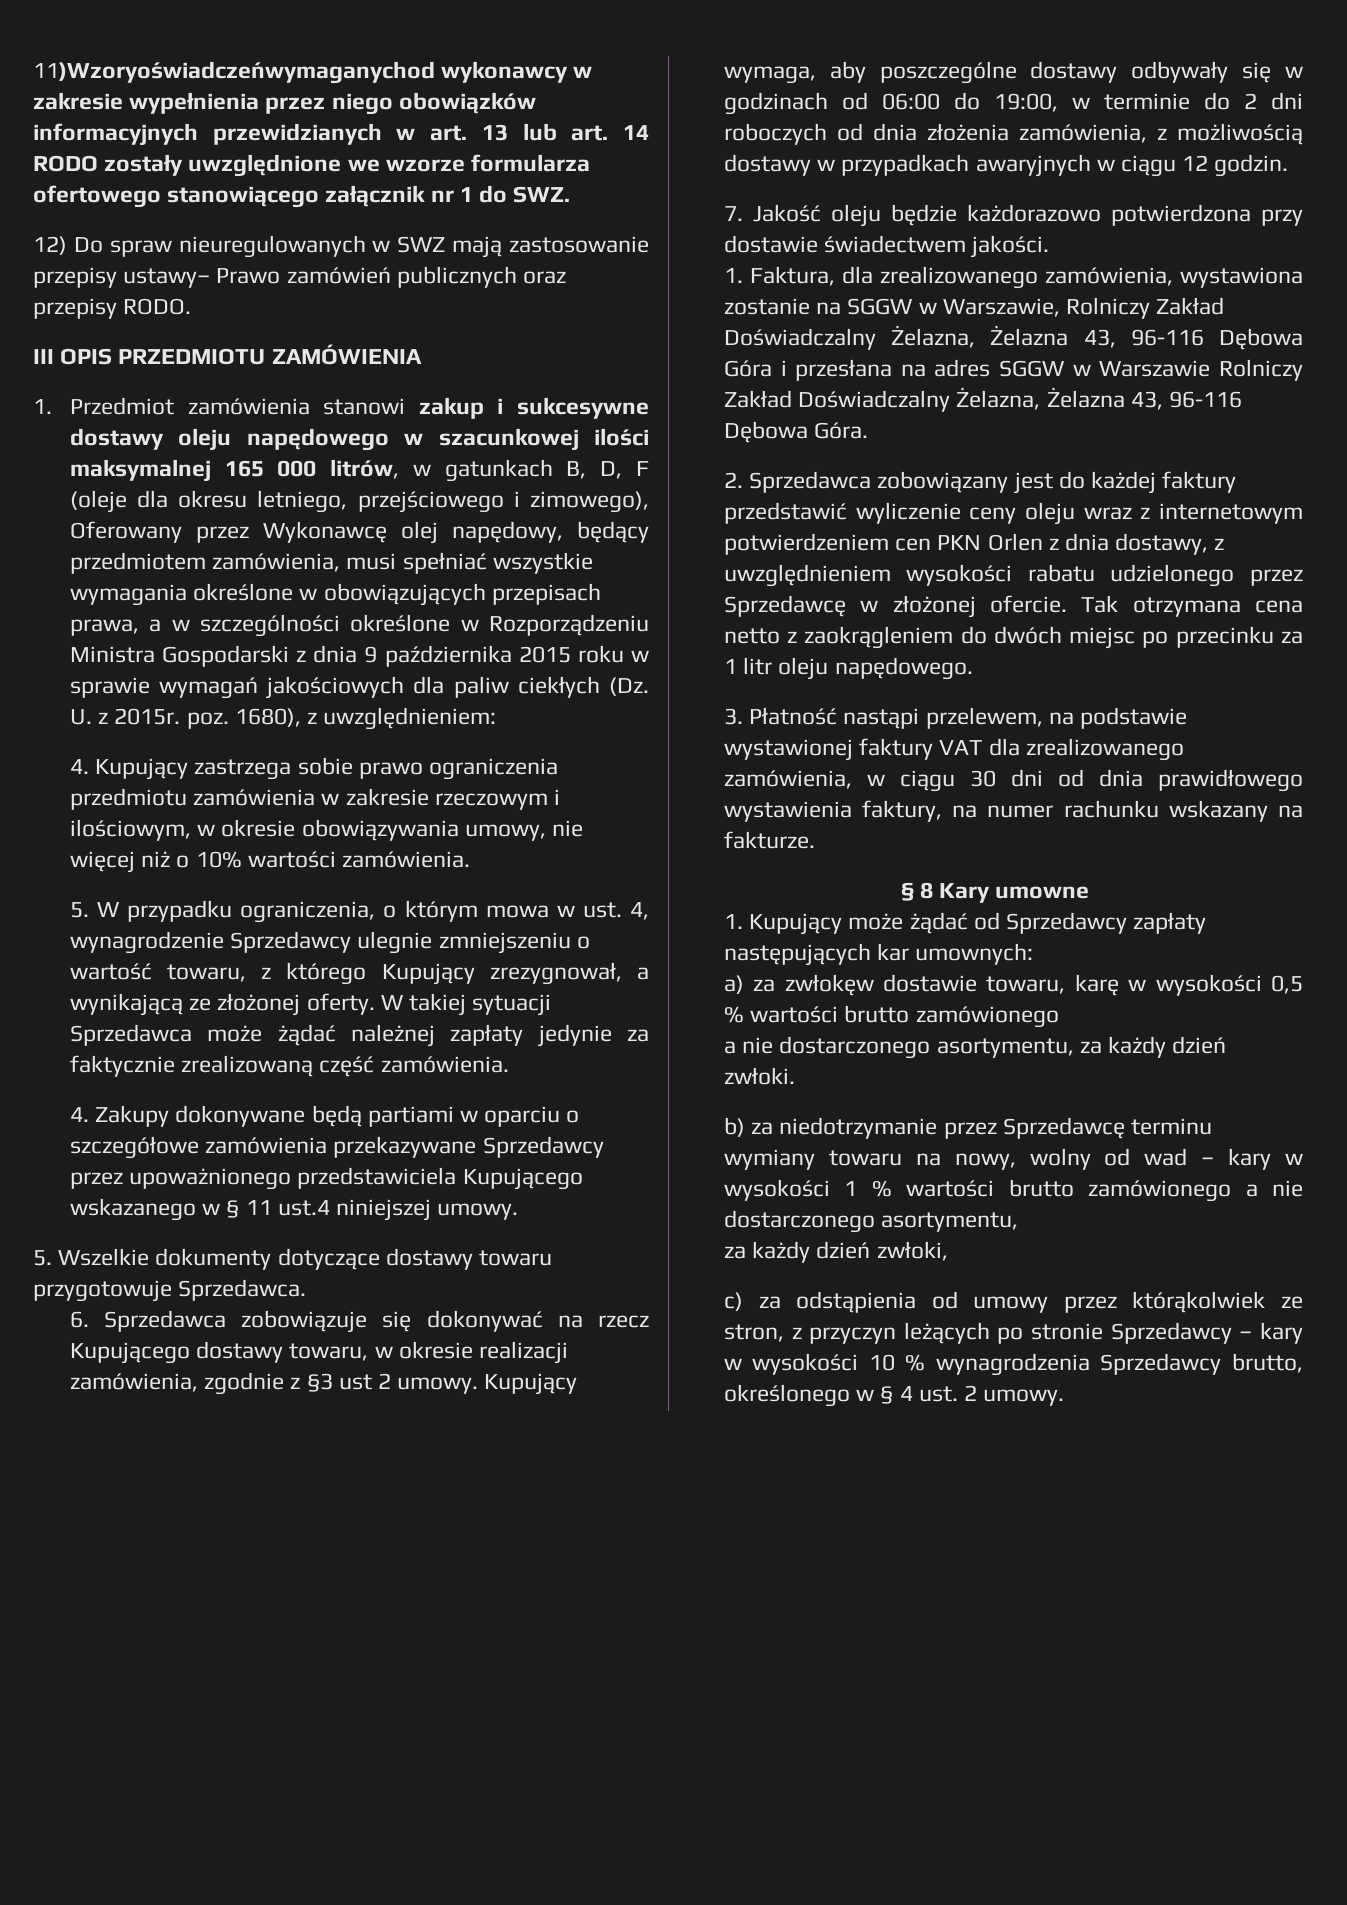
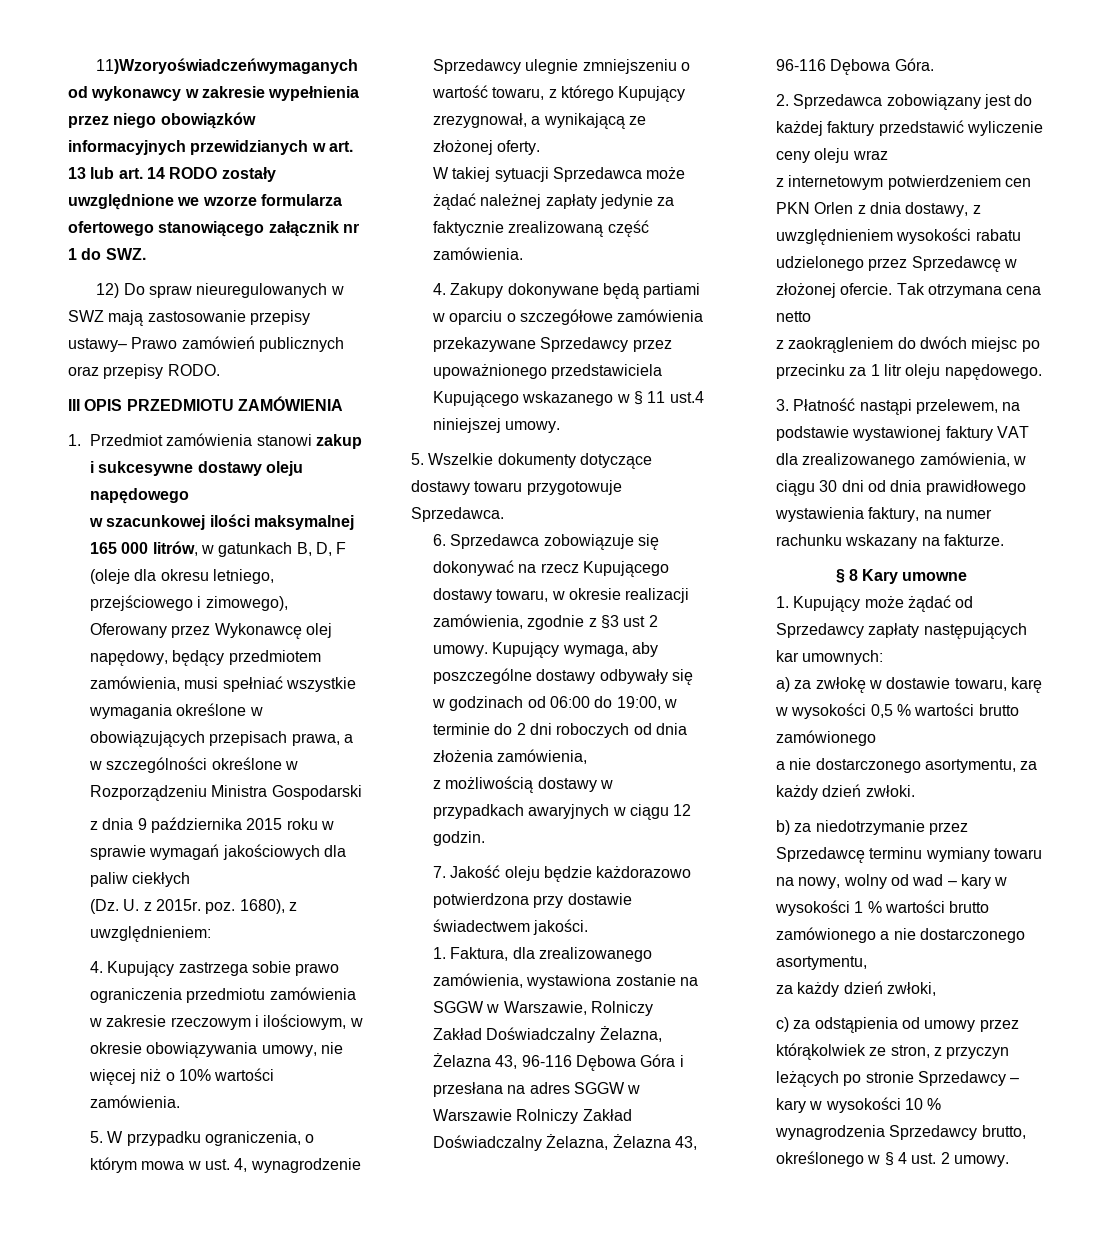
- 1. Przedmiot zamówienia stanowi zakup i sukcesywne dostawy oleju napędowego w szacunkowej ilości maksymalnej 165 000 litrów, w gatunkach B, D, F (oleje dla okresu letniego, przejściowego i zimowego), Oferowany przez Wykonawcę olej napędowy, będący przedmiotem zamówienia, musi spełniać wszystkie wymagania określone w obowiązujących przepisach prawa, a w szczególności określone w Rozporządzeniu Ministra Gospodarski z dnia 9 października 2015 roku w sprawie wymagań jakościowych dla paliw ciekłych (Dz. U. z 2015r. poz. 1680), z uwzględnieniem:
+ 1. Przedmiot zamówienia stanowi zakup i sukcesywne dostawy oleju napędowego
+ w szacunkowej ilości maksymalnej 165 000 litrów, w gatunkach B, D, F (oleje dla okresu letniego, przejściowego i zimowego), Oferowany przez Wykonawcę olej napędowy, będący przedmiotem zamówienia, musi spełniać wszystkie wymagania określone w obowiązujących przepisach prawa, a w szczególności określone w Rozporządzeniu Ministra Gospodarski
+ z dnia 9 października 2015 roku w sprawie wymagań jakościowych dla paliw ciekłych
+ (Dz. U. z 2015r. poz. 1680), z uwzględnieniem:
- 5. W przypadku ograniczenia, o którym mowa w ust. 4, wynagrodzenie Sprzedawcy ulegnie zmniejszeniu o wartość towaru, z którego Kupujący zrezygnował, a wynikającą ze złożonej oferty. W takiej sytuacji Sprzedawca może żądać należnej zapłaty jedynie za faktycznie zrealizowaną część zamówienia.
+ 5. W przypadku ograniczenia, o którym mowa w ust. 4, wynagrodzenie Sprzedawcy ulegnie zmniejszeniu o wartość towaru, z którego Kupujący zrezygnował, a wynikającą ze złożonej oferty.
+ W takiej sytuacji Sprzedawca może żądać należnej zapłaty jedynie za faktycznie zrealizowaną część zamówienia.
- Kupujący wymaga, aby poszczególne dostawy odbywały się w godzinach od 06:00 do 19:00, w terminie do 2 dni roboczych od dnia złożenia zamówienia, z możliwością dostawy w przypadkach awaryjnych w ciągu 12 godzin.
+ Kupujący wymaga, aby poszczególne dostawy odbywały się w godzinach od 06:00 do 19:00, w terminie do 2 dni roboczych od dnia złożenia zamówienia,
+ z możliwością dostawy w przypadkach awaryjnych w ciągu 12 godzin.
- 2. Sprzedawca zobowiązany jest do każdej faktury przedstawić wyliczenie ceny oleju wraz z internetowym potwierdzeniem cen PKN Orlen z dnia dostawy, z uwzględnieniem wysokości rabatu udzielonego przez Sprzedawcę w złożonej ofercie.
+ 2. Sprzedawca zobowiązany jest do każdej faktury przedstawić wyliczenie ceny oleju wraz
+ z internetowym potwierdzeniem cen PKN Orlen z dnia dostawy, z uwzględnieniem wysokości rabatu udzielonego przez Sprzedawcę w złożonej ofercie.
- Tak otrzymana cena netto z zaokrągleniem do dwóch miejsc po przecinku za 1 litr oleju napędowego.
+ Tak otrzymana cena netto
+ z zaokrągleniem do dwóch miejsc po przecinku za 1 litr oleju napędowego.
- a) za zwłokęw dostawie towaru, karę w wysokości 0,5 % wartości brutto zamówionego
+ a) za zwłokę w dostawie towaru, karę w wysokości 0,5 % wartości brutto zamówionego

